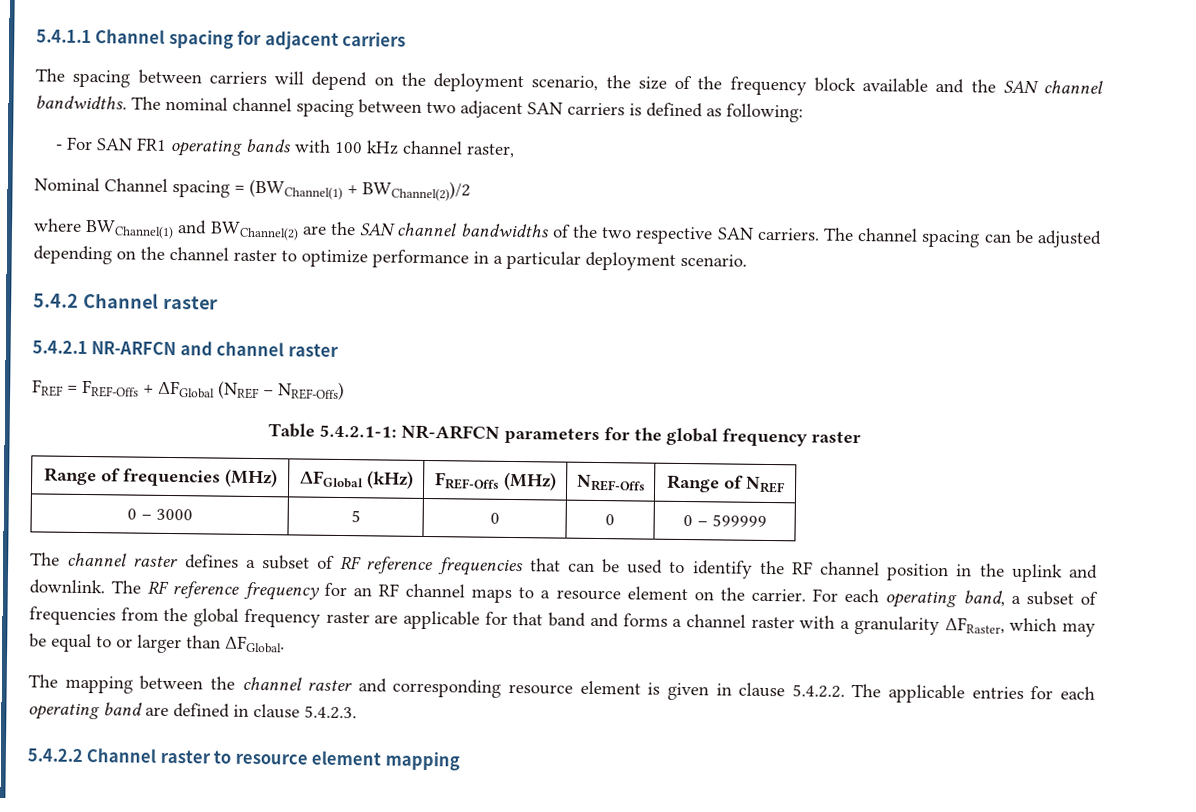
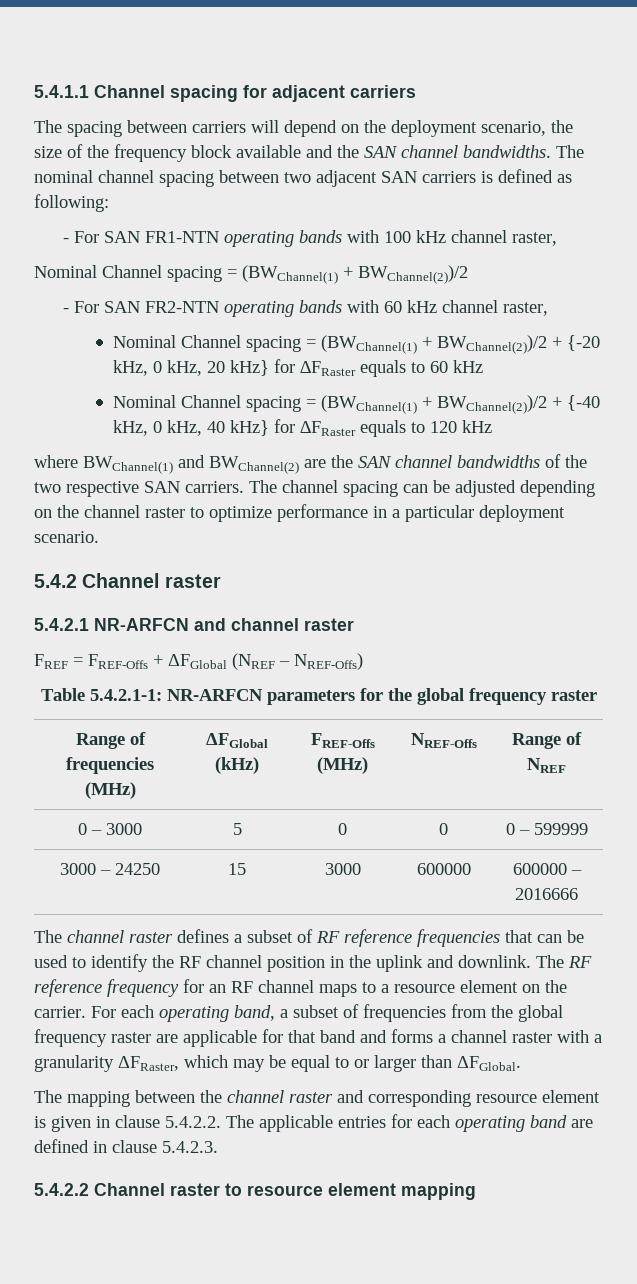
- - For SAN FR1 operating bands with 100 kHz channel raster,
+ - For SAN FR1-NTN operating bands with 100 kHz channel raster,
+ - For SAN FR2-NTN operating bands with 60 kHz channel raster,
+ Nominal Channel spacing = (BWChannel(1) + BWChannel(2))/2 + {-20 kHz, 0 kHz, 20 kHz} for ∆FRaster equals to 60 kHz
+ Nominal Channel spacing = (BWChannel(1) + BWChannel(2))/2 + {-40 kHz, 0 kHz, 40 kHz} for ∆FRaster equals to 120 kHz
+ 3000 – 24250 | 15 | 3000 | 600000 | 600000 – 2016666

